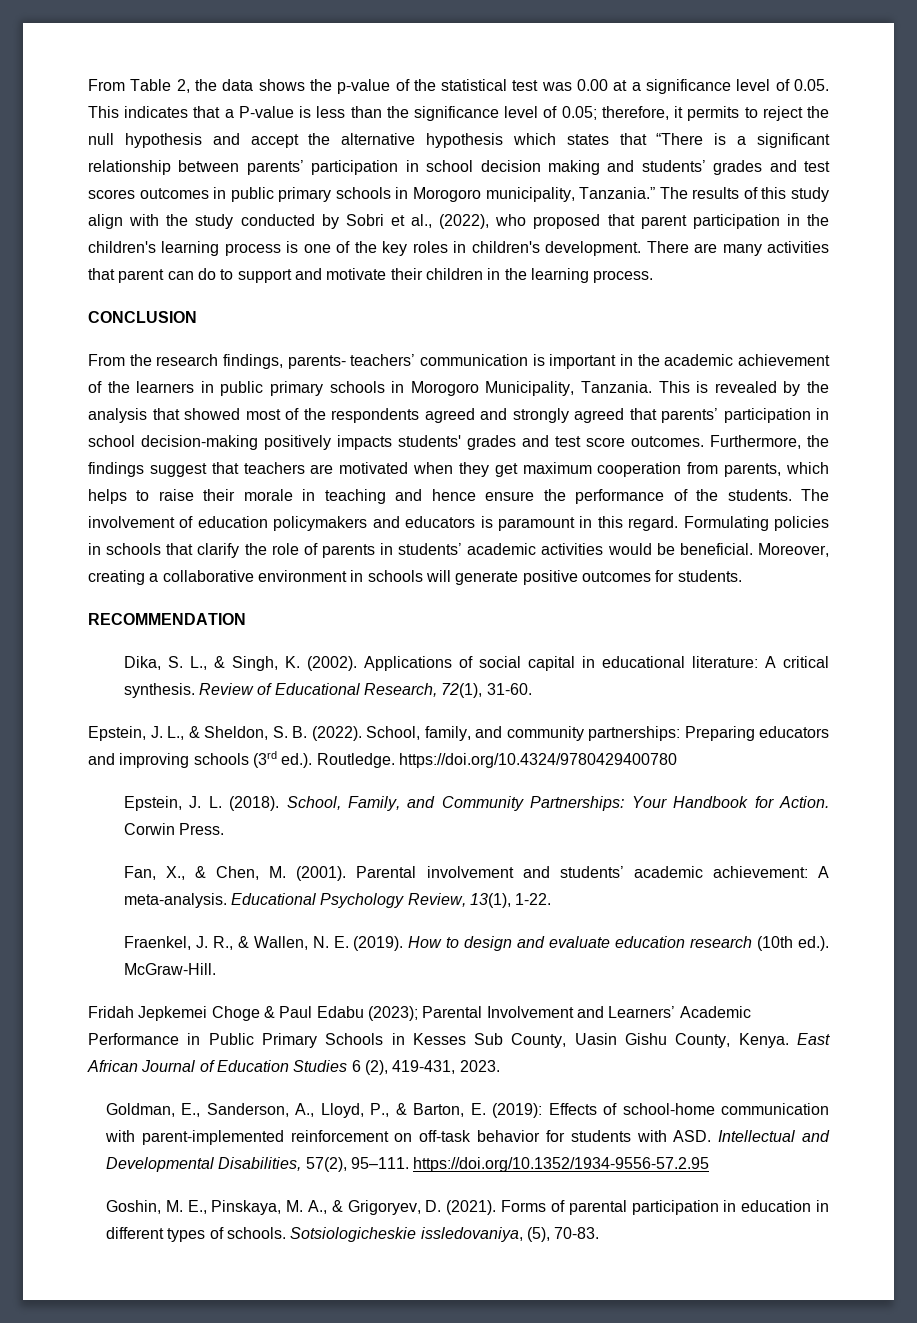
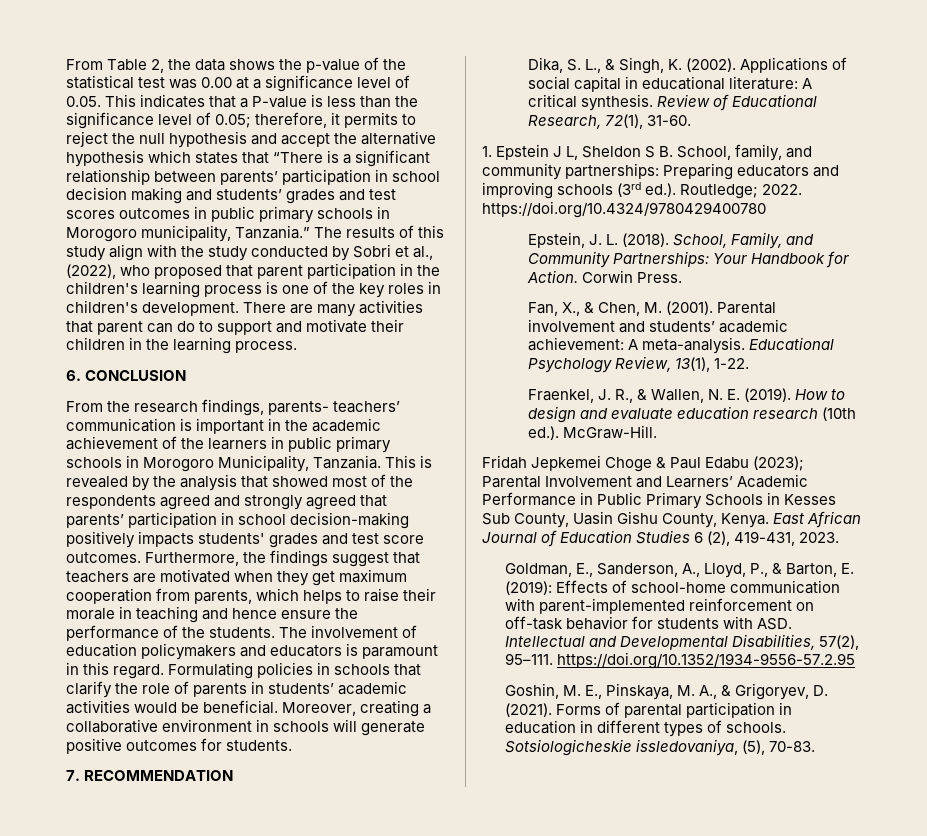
- CONCLUSION
+ 6. CONCLUSION
- RECOMMENDATION
+ 7. RECOMMENDATION
- Epstein, J. L., & Sheldon, S. B. (2022). School, family, and community partnerships: Preparing educators and improving schools (3rd ed.). Routledge. https://doi.org/10.4324/9780429400780
+ 1. Epstein J L, Sheldon S B. School, family, and community partnerships: Preparing educators and improving schools (3rd ed.). Routledge; 2022. https://doi.org/10.4324/9780429400780

